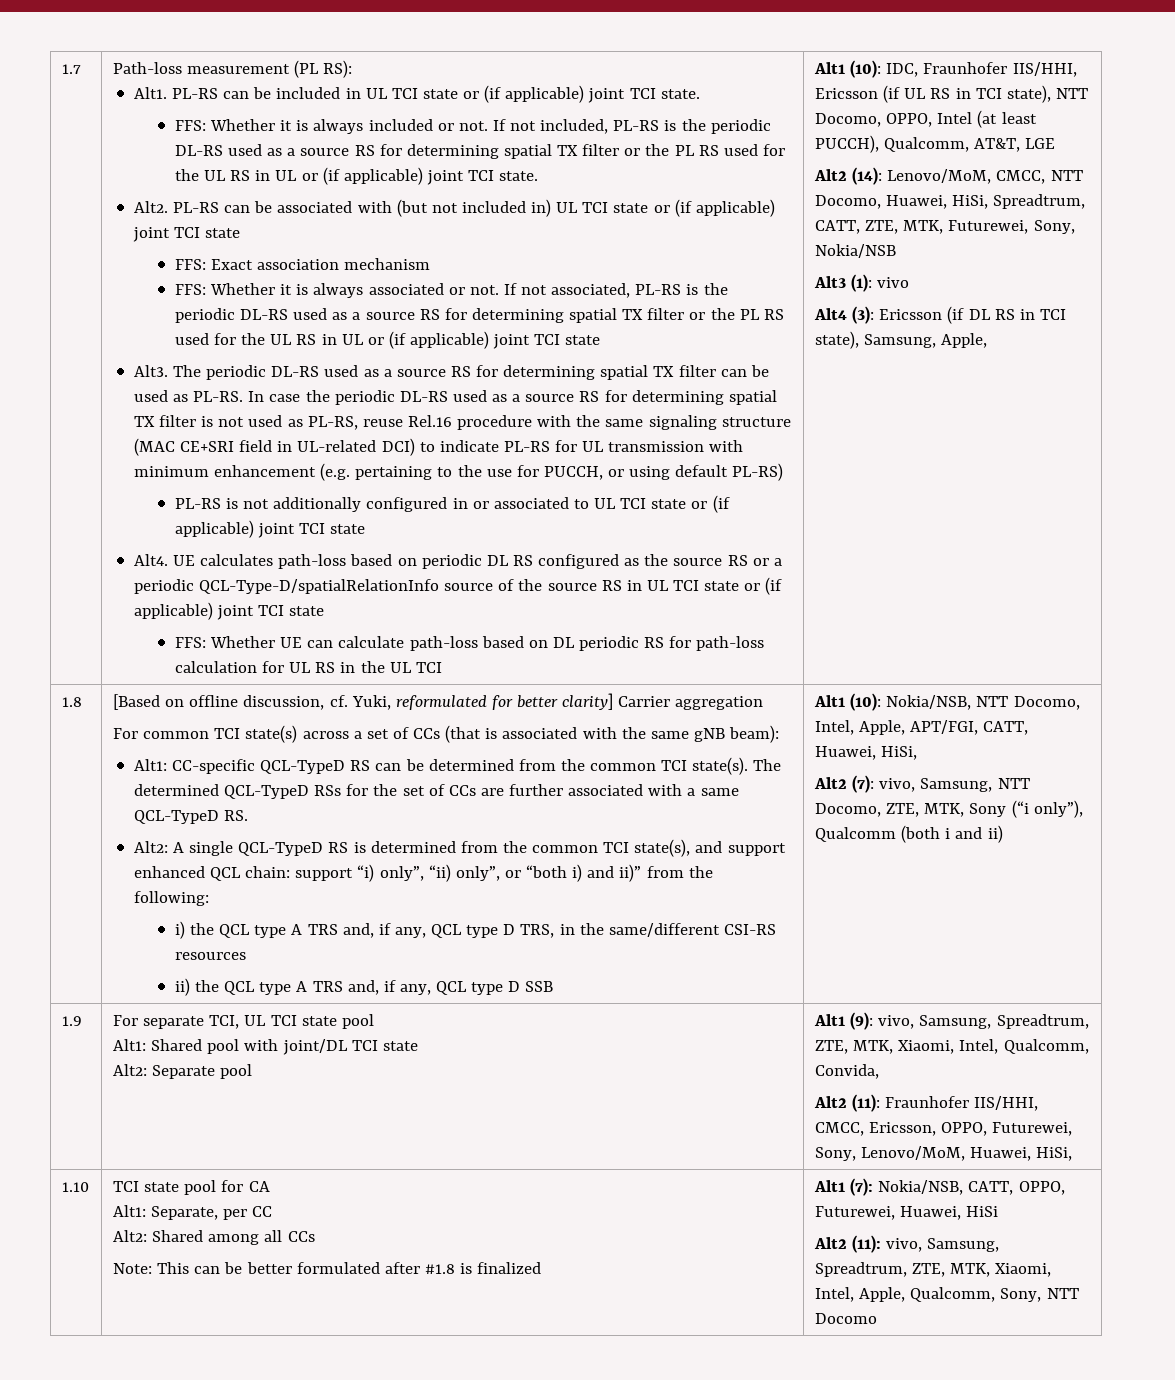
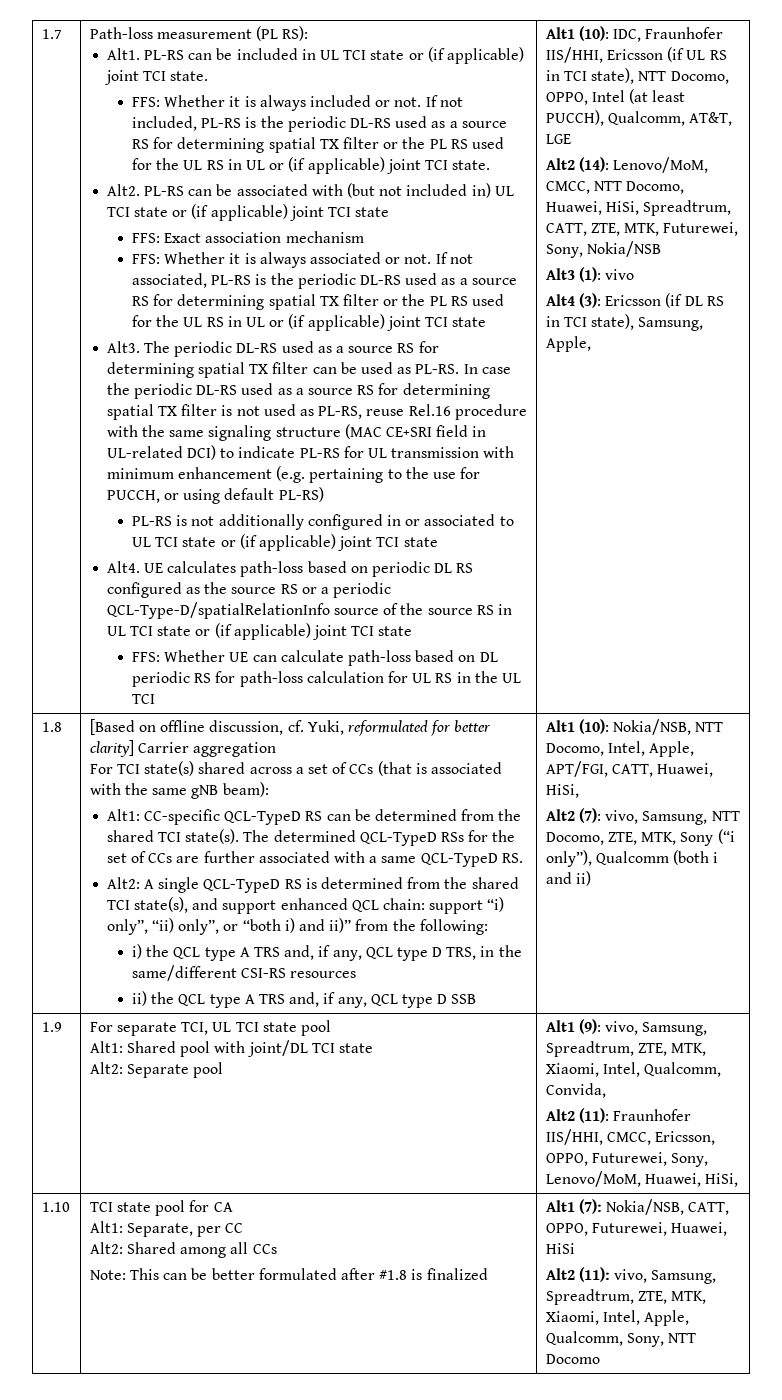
- For common TCI state(s) across a set of CCs (that is associated with the same gNB beam):
+ For TCI state(s) shared across a set of CCs (that is associated with the same gNB beam):
- Alt1: CC-specific QCL-TypeD RS can be determined from the common TCI state(s).
+ Alt1: CC-specific QCL-TypeD RS can be determined from the shared TCI state(s).
- Alt2: A single QCL-TypeD RS is determined from the common TCI state(s), and support enhanced QCL chain: support “i) only”, “ii) only”, or “both i) and ii)” from the following:
+ Alt2: A single QCL-TypeD RS is determined from the shared TCI state(s), and support enhanced QCL chain: support “i) only”, “ii) only”, or “both i) and ii)” from the following:

